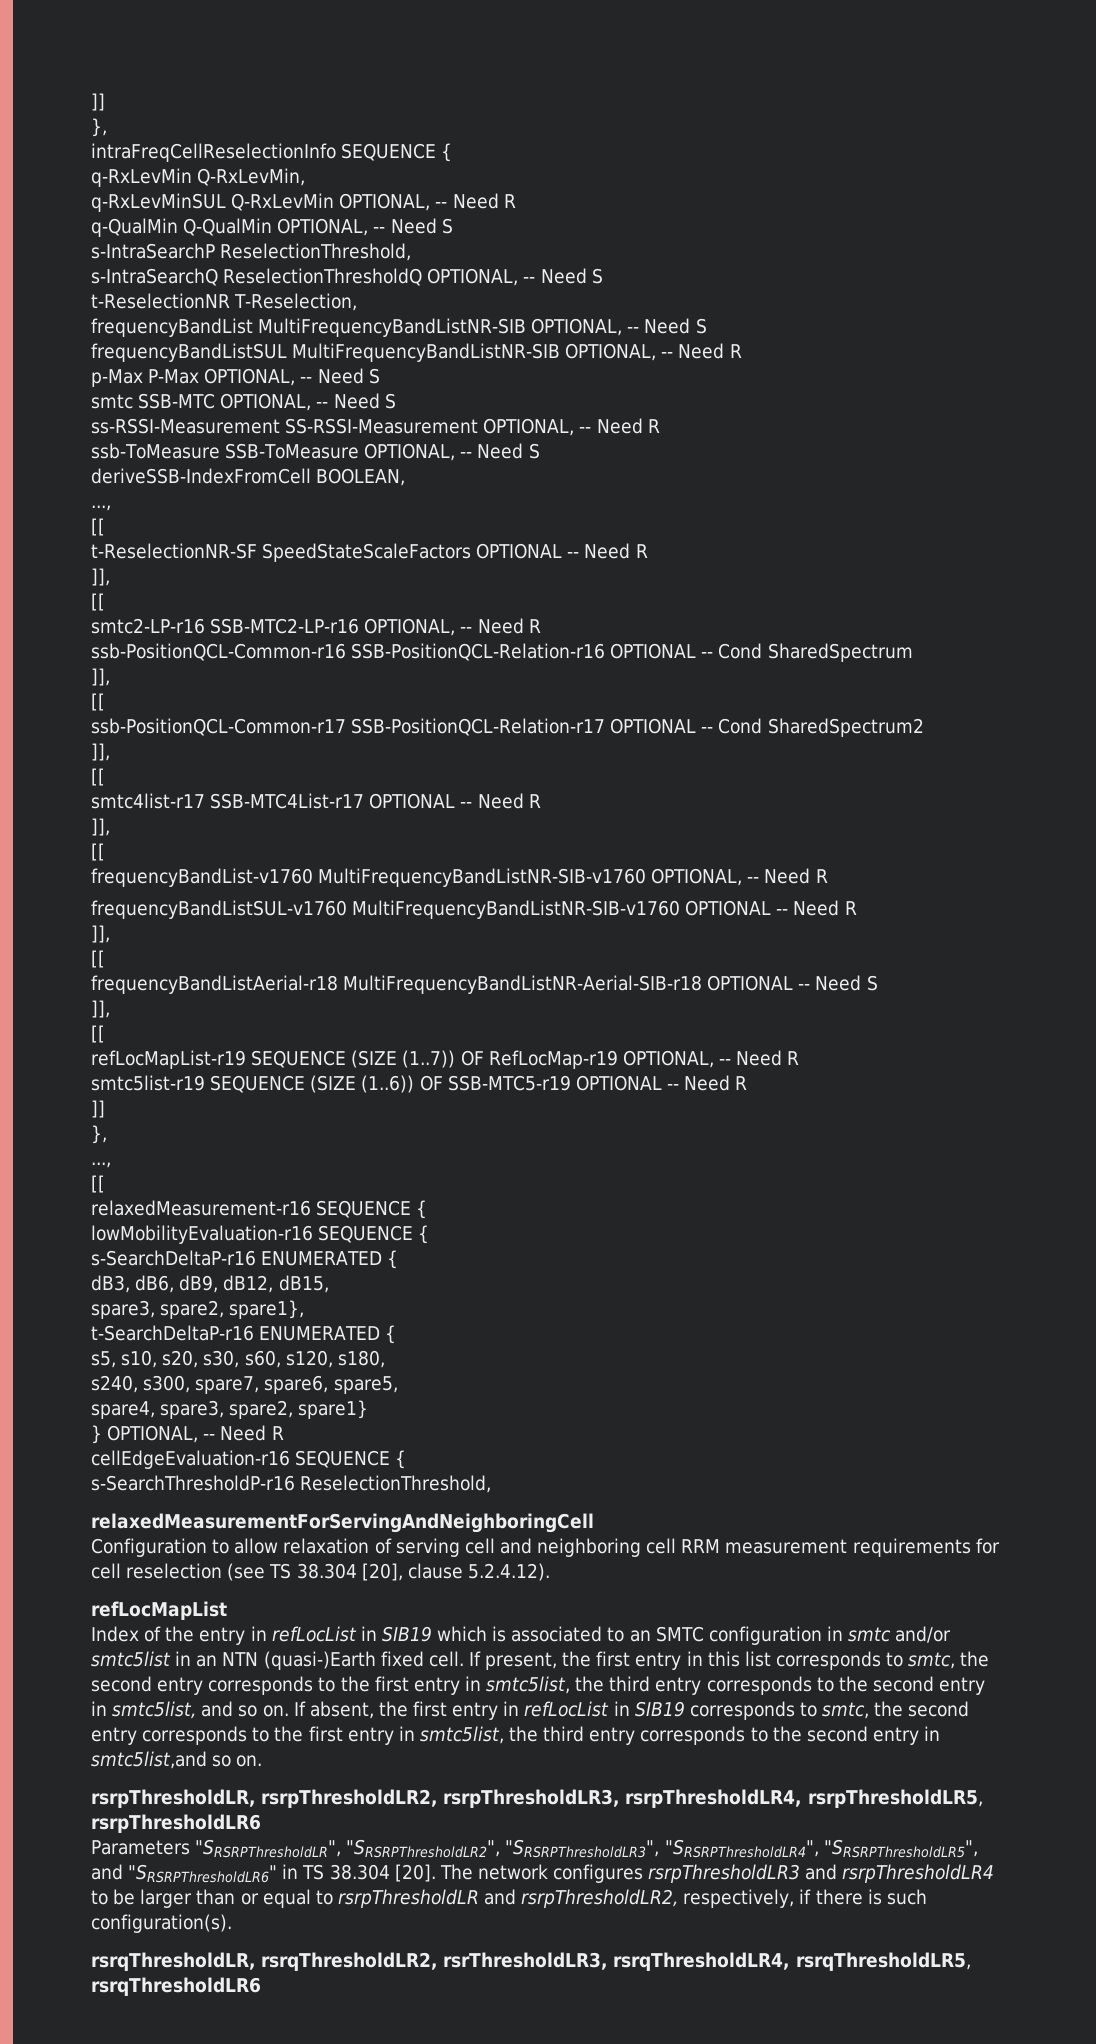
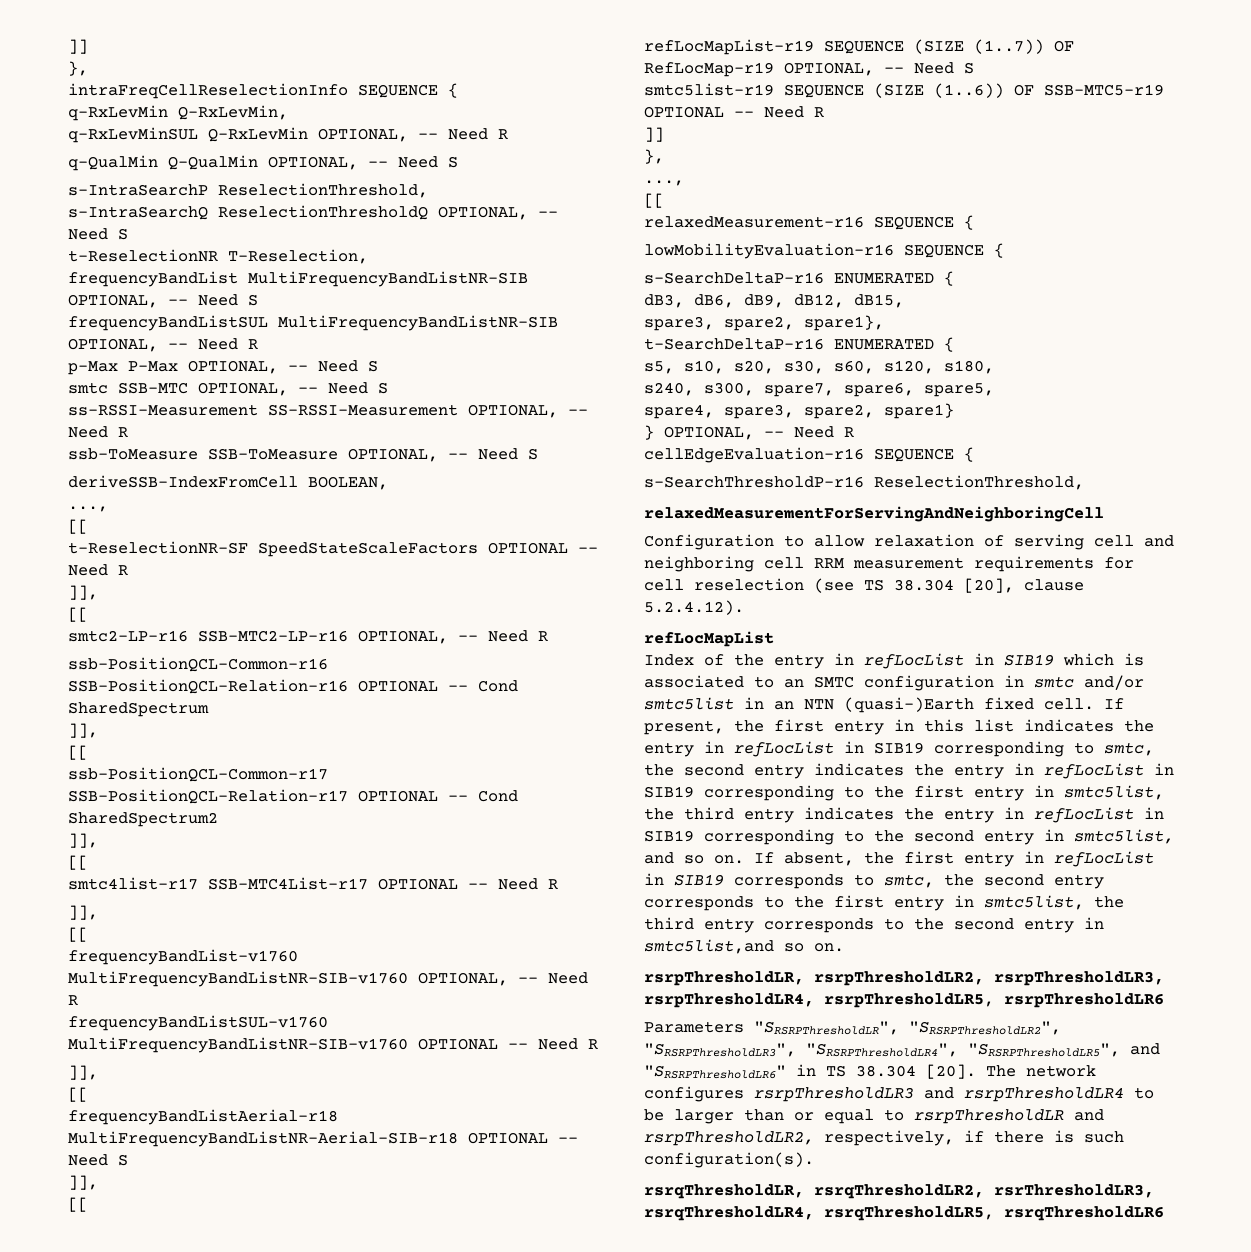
- refLocMapList-r19 SEQUENCE (SIZE (1..7)) OF RefLocMap-r19 OPTIONAL, -- Need R
+ refLocMapList-r19 SEQUENCE (SIZE (1..7)) OF RefLocMap-r19 OPTIONAL, -- Need S
- If present, the first entry in this list corresponds to smtc, the second entry corresponds to the first entry in smtc5list, the third entry corresponds to the second entry in smtc5list, and so on.
+ If present, the first entry in this list indicates the entry in refLocList in SIB19 corresponding to smtc, the second entry indicates the entry in refLocList in SIB19 corresponding to the first entry in smtc5list, the third entry indicates the entry in refLocList in SIB19 corresponding to the second entry in smtc5list, and so on.

